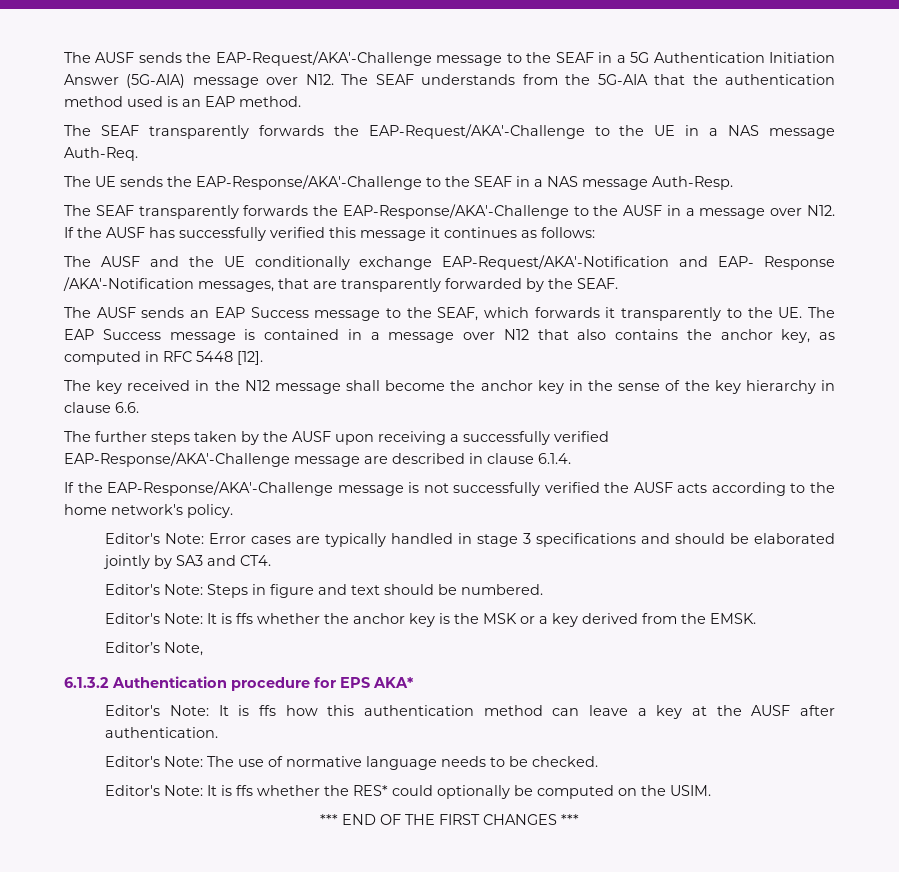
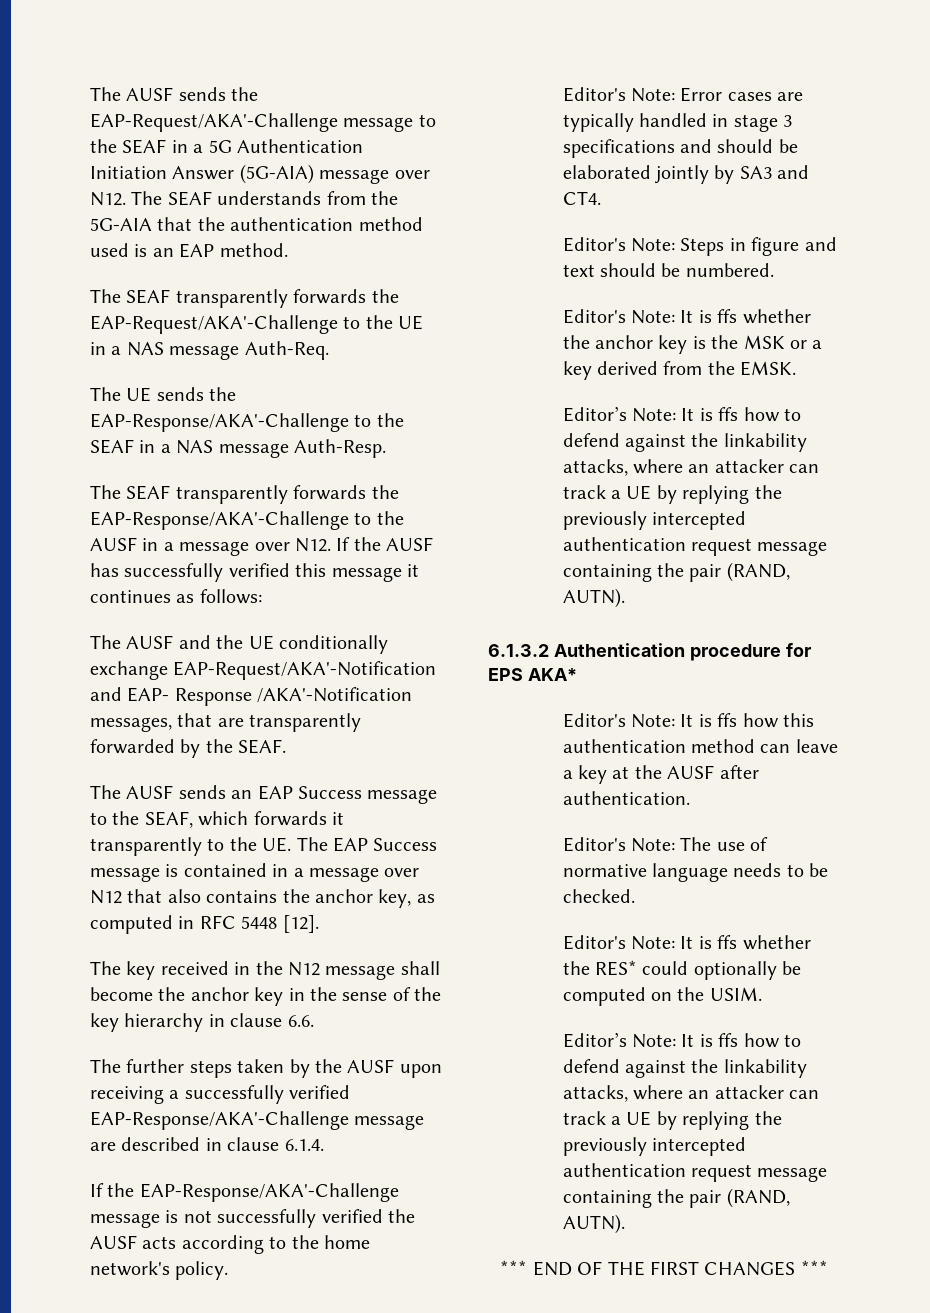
  Editor's Note: It is ffs whether the anchor key is the MSK or a key derived from the EMSK.
- Editor’s Note,
+ Editor’s Note: It is ffs how to defend against the linkability attacks, where an attacker can track a UE by replying the previously intercepted authentication request message containing the pair (RAND, AUTN).
  Editor's Note: It is ffs whether the RES* could optionally be computed on the USIM.
+ Editor’s Note: It is ffs how to defend against the linkability attacks, where an attacker can track a UE by replying the previously intercepted authentication request message containing the pair (RAND, AUTN).

